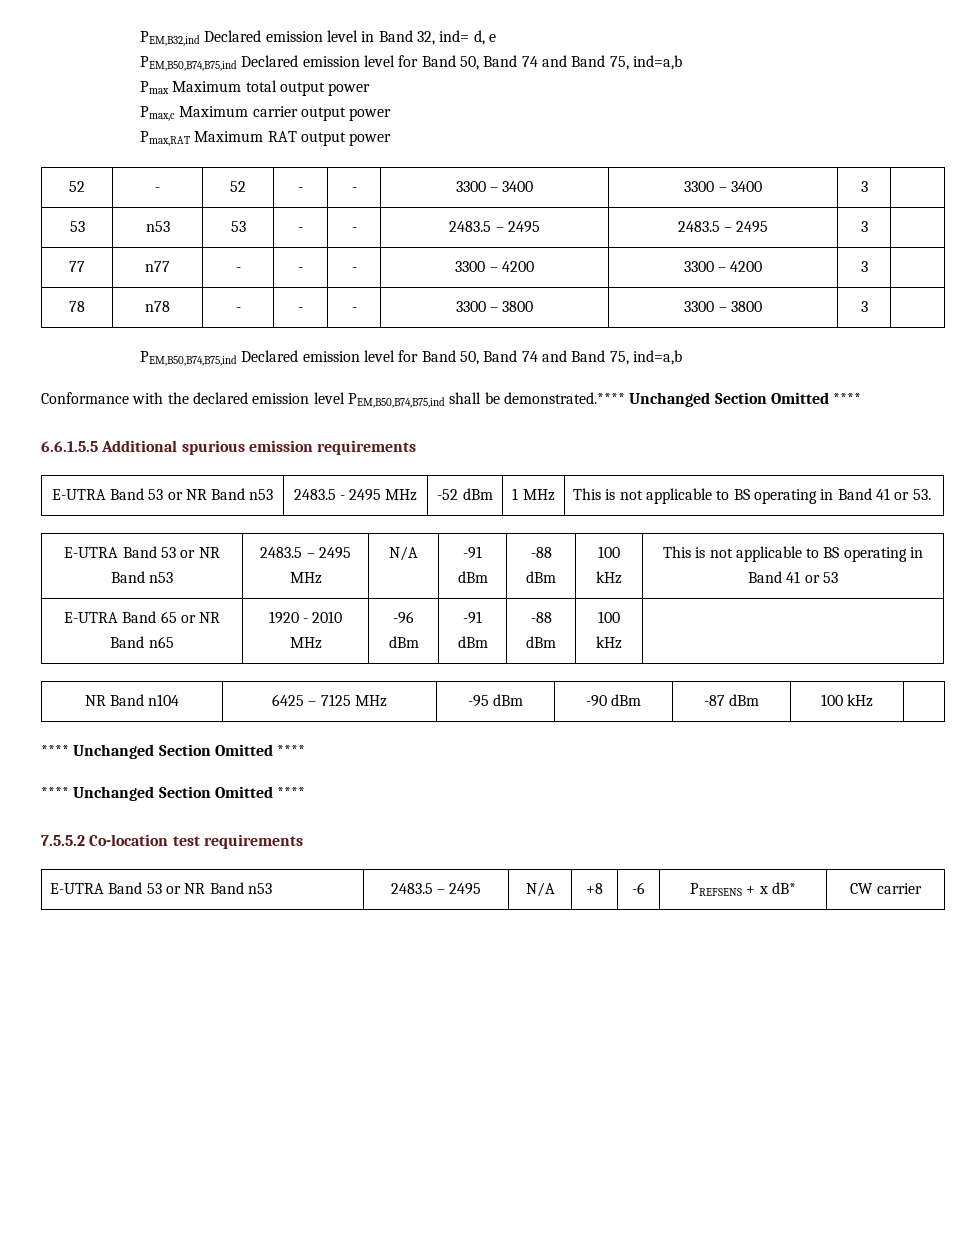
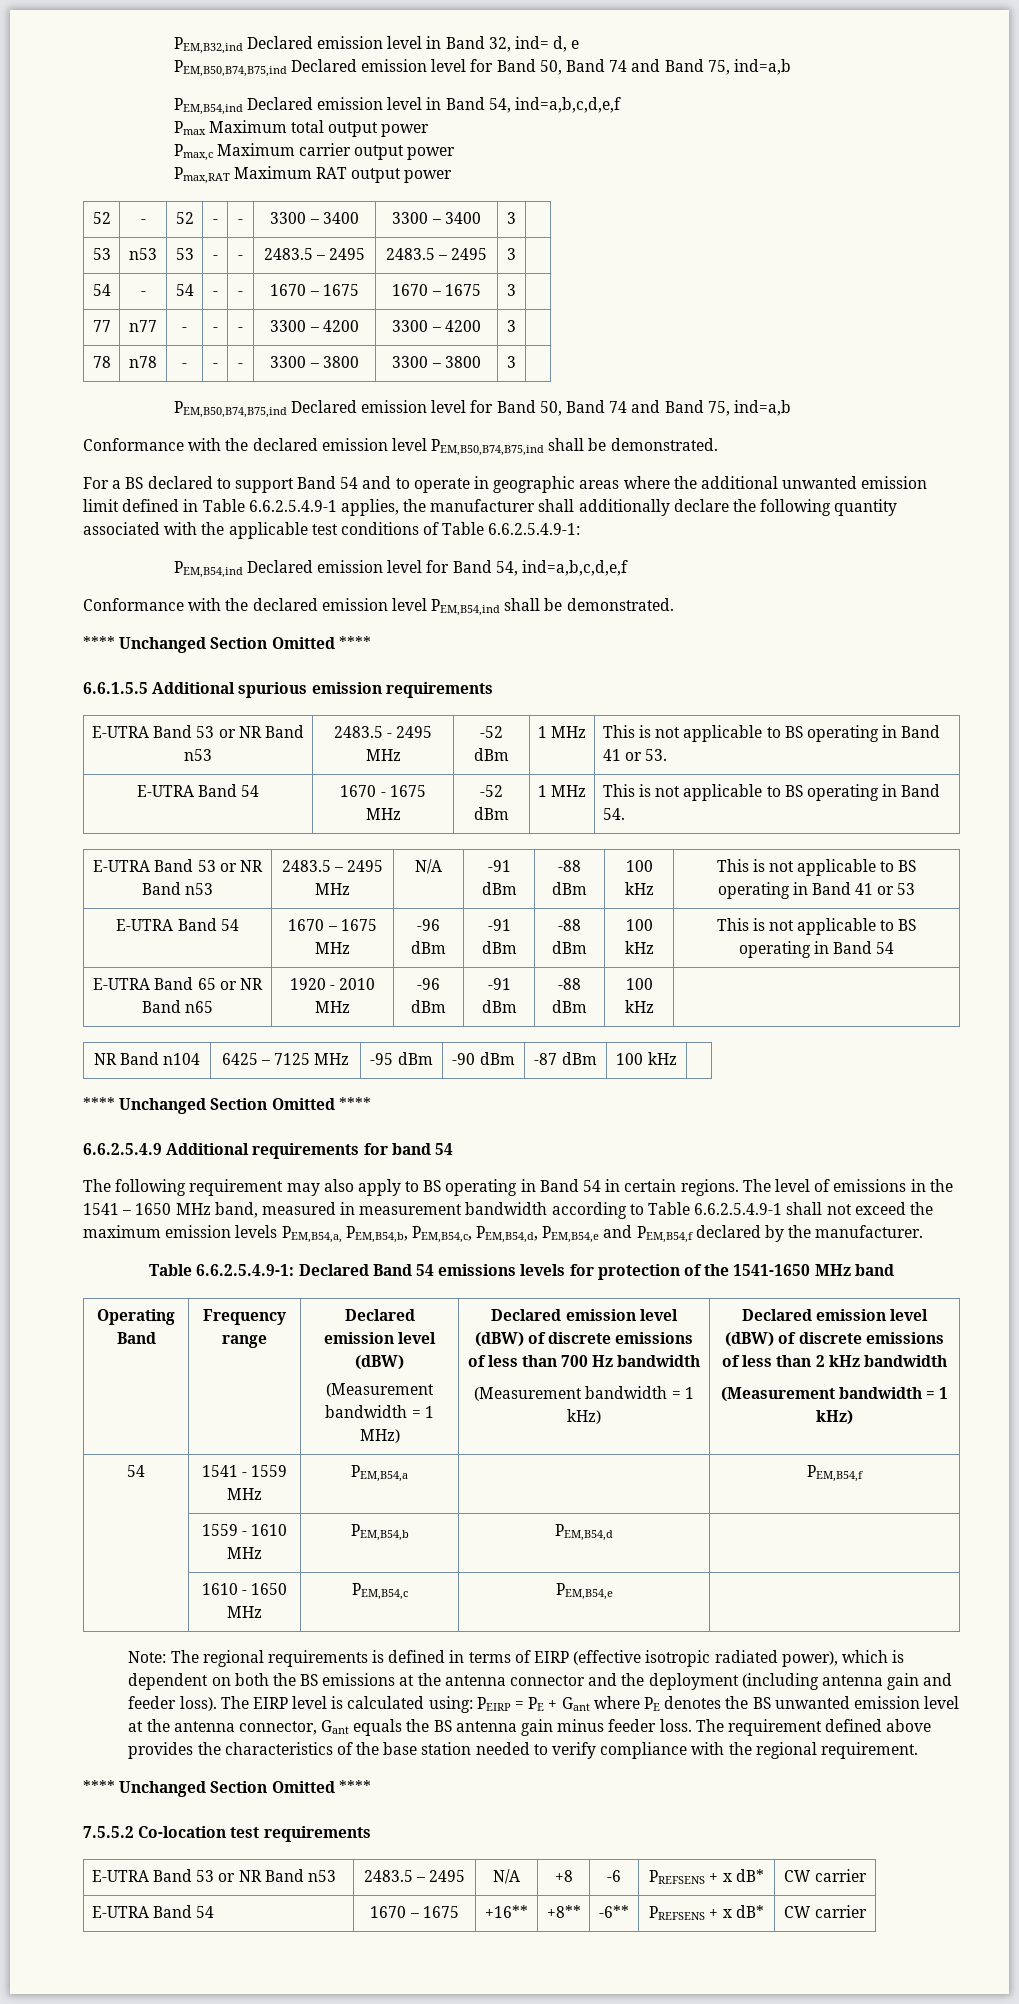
+ PEM,B54,ind Declared emission level in Band 54, ind=a,b,c,d,e,f
+ 54 | - | 54 | - | - | 1670 – 1675 | 1670 – 1675 | 3 |
- Conformance with the declared emission level PEM,B50,B74,B75,ind shall be demonstrated.**** Unchanged Section Omitted ****
+ Conformance with the declared emission level PEM,B50,B74,B75,ind shall be demonstrated.
+ For a BS declared to support Band 54 and to operate in geographic areas where the additional unwanted emission limit defined in Table 6.6.2.5.4.9-1 applies, the manufacturer shall additionally declare the following quantity associated with the applicable test conditions of Table 6.6.2.5.4.9-1:
+ PEM,B54,ind Declared emission level for Band 54, ind=a,b,c,d,e,f
+ Conformance with the declared emission level PEM,B54,ind shall be demonstrated.
+ **** Unchanged Section Omitted ****
+ E-UTRA Band 54 | 1670 - 1675 MHz | -52 dBm | 1 MHz | This is not applicable to BS operating in Band 54.
+ E-UTRA Band 54 | 1670 – 1675 MHz | -96 dBm | -91 dBm | -88 dBm | 100 kHz | This is not applicable to BS operating in Band 54
+ 6.6.2.5.4.9 Additional requirements for band 54
+ The following requirement may also apply to BS operating in Band 54 in certain regions. The level of emissions in the 1541 – 1650 MHz band, measured in measurement bandwidth according to Table 6.6.2.5.4.9-1 shall not exceed the maximum emission levels PEM,B54,a, PEM,B54,b, PEM,B54,c, PEM,B54,d, PEM,B54,e and PEM,B54,f declared by the manufacturer.
+ Table 6.6.2.5.4.9-1: Declared Band 54 emissions levels for protection of the 1541-1650 MHz band
+ Operating Band | Frequency range | Declared emission level (dBW)
+ (Measurement bandwidth = 1 MHz) | Declared emission level (dBW) of discrete emissions of less than 700 Hz bandwidth
+ (Measurement bandwidth = 1 kHz) | Declared emission level (dBW) of discrete emissions of less than 2 kHz bandwidth
+ (Measurement bandwidth = 1 kHz)
+ 54 | 1541 - 1559 MHz | PEM,B54,a | | PEM,B54,f
+ | 1559 - 1610 MHz | PEM,B54,b | PEM,B54,d |
+ | 1610 - 1650 MHz | PEM,B54,c | PEM,B54,e |
+ Note: The regional requirements is defined in terms of EIRP (effective isotropic radiated power), which is dependent on both the BS emissions at the antenna connector and the deployment (including antenna gain and feeder loss). The EIRP level is calculated using: PEIRP = PE + Gant where PE denotes the BS unwanted emission level at the antenna connector, Gant equals the BS antenna gain minus feeder loss. The requirement defined above provides the characteristics of the base station needed to verify compliance with the regional requirement.
+ E-UTRA Band 54 | 1670 – 1675 | +16** | +8** | -6** | PREFSENS + x dB* | CW carrier

